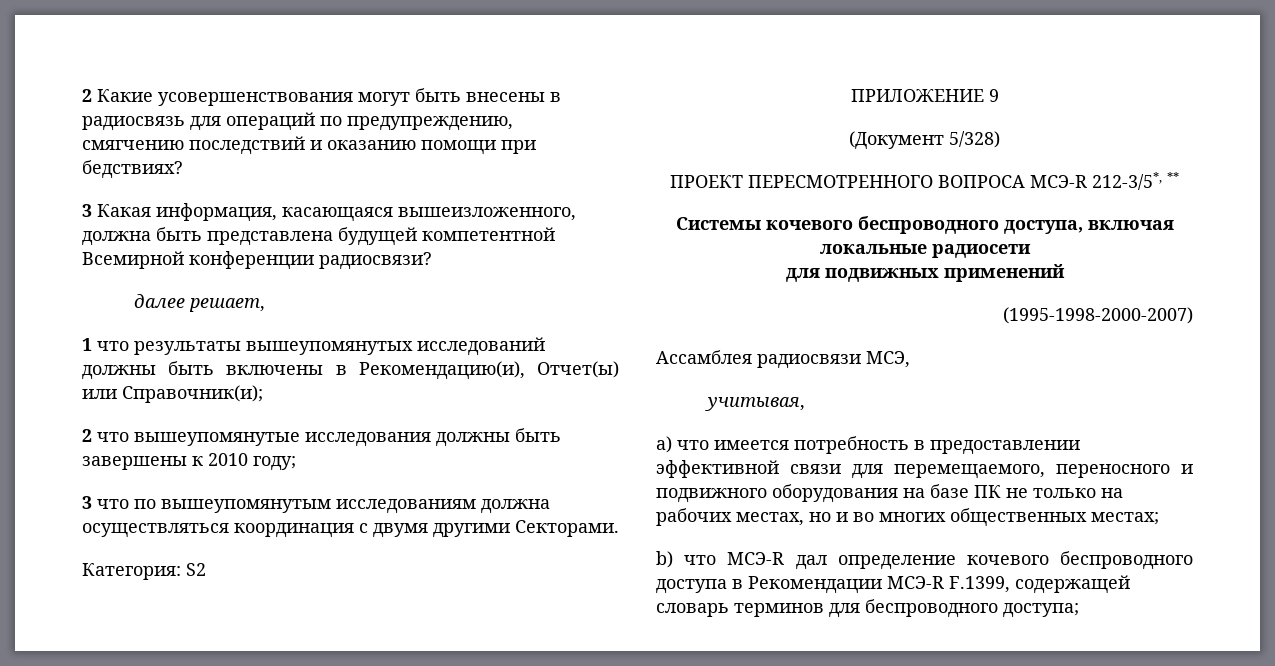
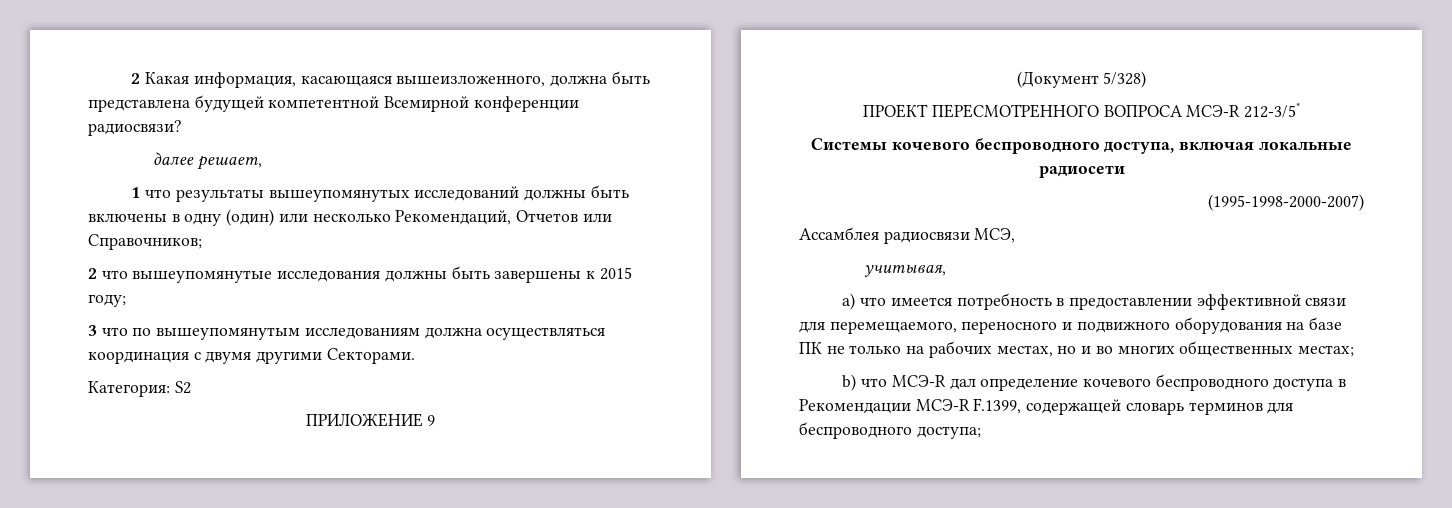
- 2 Какие усовершенствования могут быть внесены в радиосвязь для операций по предупреждению, смягчению последствий и оказанию помощи при бедствиях?
- 3 Какая информация, касающаяся вышеизложенного, должна быть представлена будущей компетентной Всемирной конференции радиосвязи?
+ 2 Какая информация, касающаяся вышеизложенного, должна быть представлена будущей компетентной Всемирной конференции радиосвязи?
- 1 что результаты вышеупомянутых исследований должны быть включены в Рекомендацию(и), Отчет(ы) или Справочник(и);
+ 1 что результаты вышеупомянутых исследований должны быть включены в одну (один) или несколько Рекомендаций, Отчетов или Справочников;
- 2 что вышеупомянутые исследования должны быть завершены к 2010 году;
+ 2 что вышеупомянутые исследования должны быть завершены к 2015 году;
- ПРОЕКТ ПЕРЕСМОТРЕННОГО ВОПРОСА МСЭ-R 212-3/5*, **
+ ПРОЕКТ ПЕРЕСМОТРЕННОГО ВОПРОСА МСЭ-R 212-3/5*
- для подвижных применений

